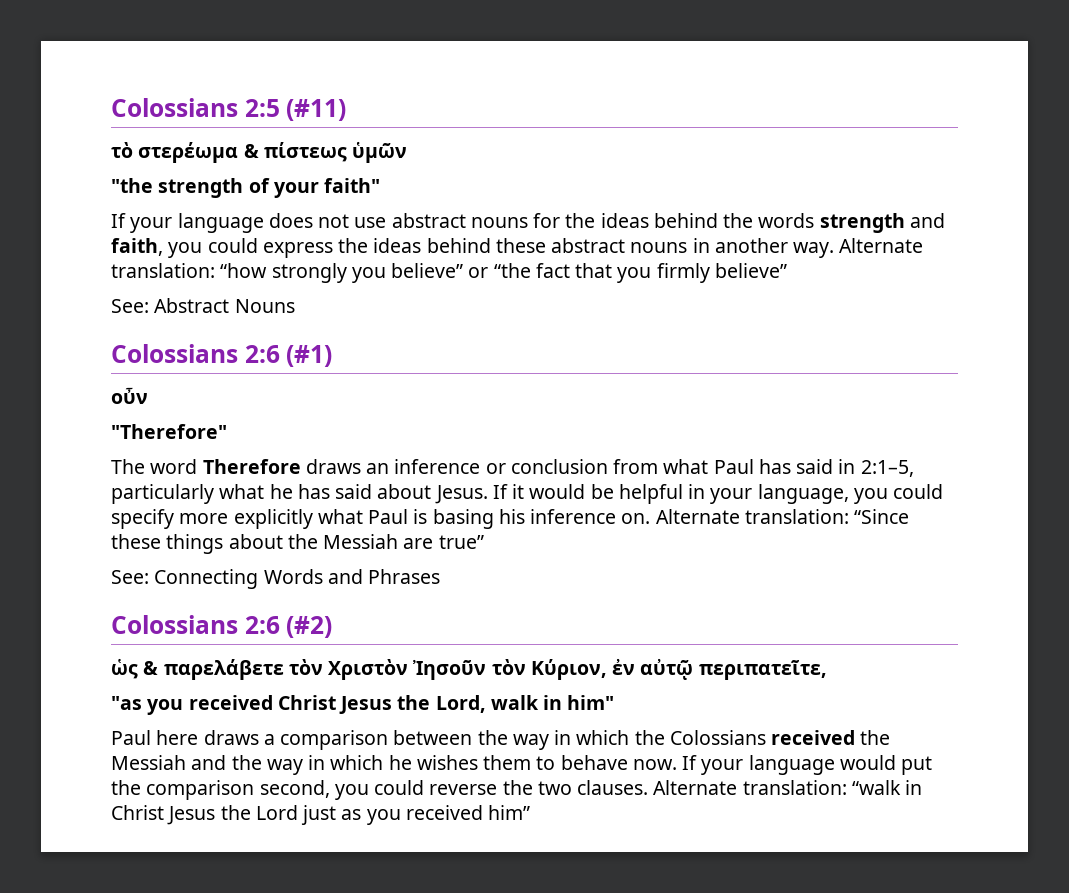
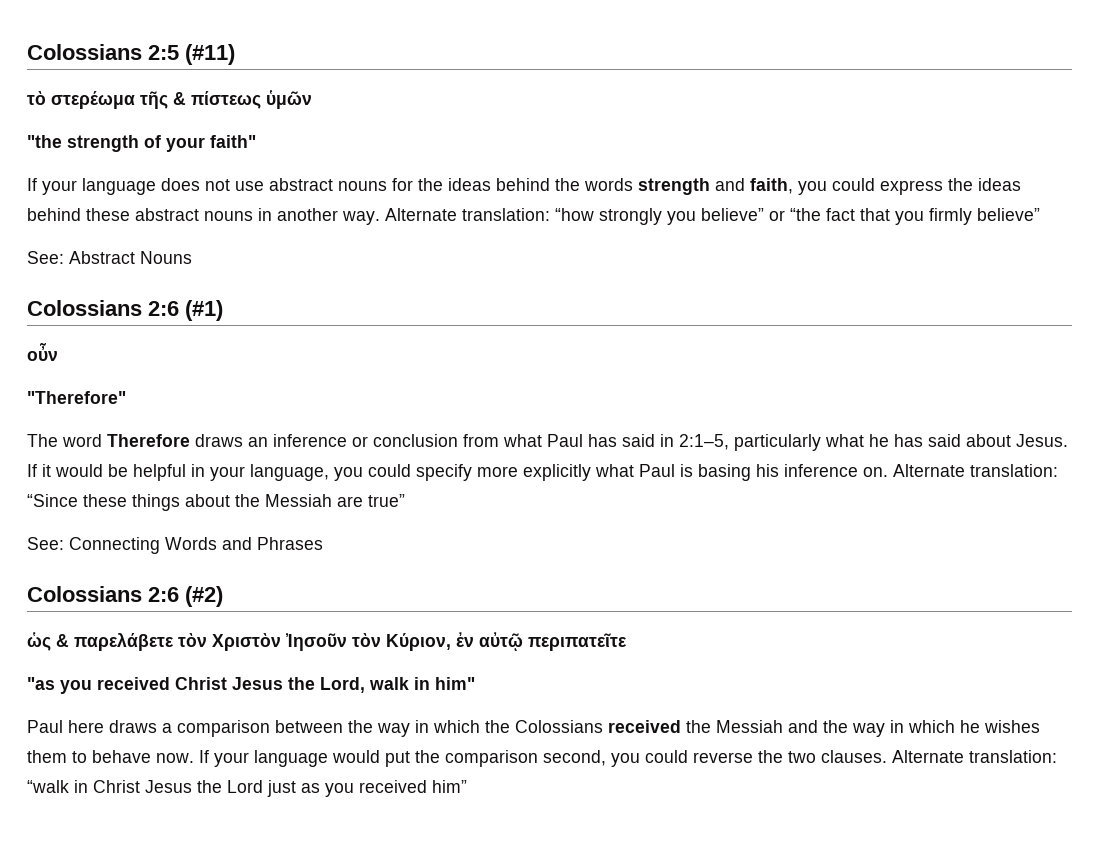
- τὸ στερέωμα & πίστεως ὑμῶν
+ τὸ στερέωμα τῆς & πίστεως ὑμῶν
- ὡς & παρελάβετε τὸν Χριστὸν Ἰησοῦν τὸν Κύριον, ἐν αὐτῷ περιπατεῖτε,
+ ὡς & παρελάβετε τὸν Χριστὸν Ἰησοῦν τὸν Κύριον, ἐν αὐτῷ περιπατεῖτε

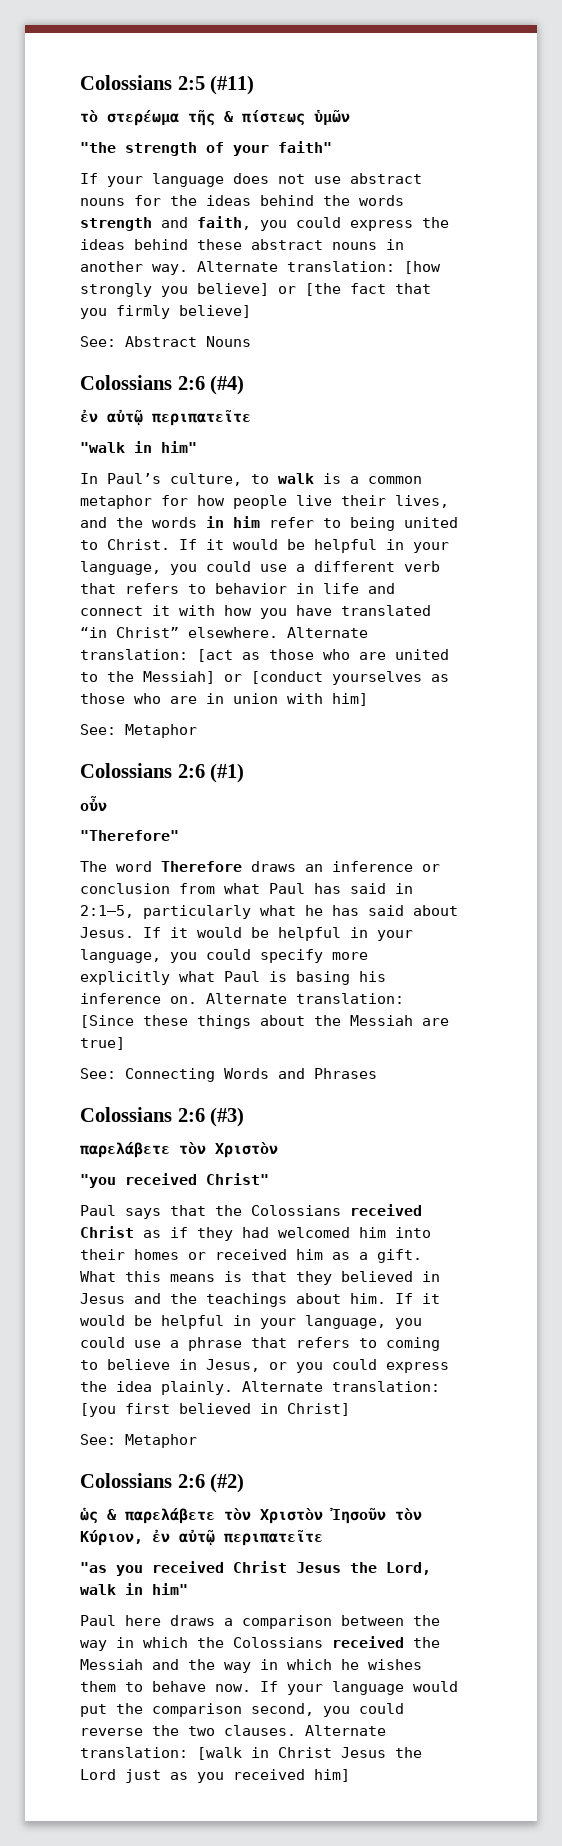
- Alternate translation: “how strongly you believe” or “the fact that you firmly believe”
+ Alternate translation: [how strongly you believe] or [the fact that you firmly believe]
+ Colossians 2:6 (#4)
+ ἐν αὐτῷ περιπατεῖτε
+ "walk in him"
+ In Paul’s culture, to walk is a common metaphor for how people live their lives, and the words in him refer to being united to Christ. If it would be helpful in your language, you could use a different verb that refers to behavior in life and connect it with how you have translated “in Christ” elsewhere. Alternate translation: [act as those who are united to the Messiah] or [conduct yourselves as those who are in union with him]
+ See: Metaphor
- Alternate translation: “Since these things about the Messiah are true”
+ Alternate translation: [Since these things about the Messiah are true]
+ Colossians 2:6 (#3)
+ παρελάβετε τὸν Χριστὸν
+ "you received Christ"
+ Paul says that the Colossians received Christ as if they had welcomed him into their homes or received him as a gift. What this means is that they believed in Jesus and the teachings about him. If it would be helpful in your language, you could use a phrase that refers to coming to believe in Jesus, or you could express the idea plainly. Alternate translation: [you first believed in Christ]
+ See: Metaphor
- Alternate translation: “walk in Christ Jesus the Lord just as you received him”
+ Alternate translation: [walk in Christ Jesus the Lord just as you received him]

